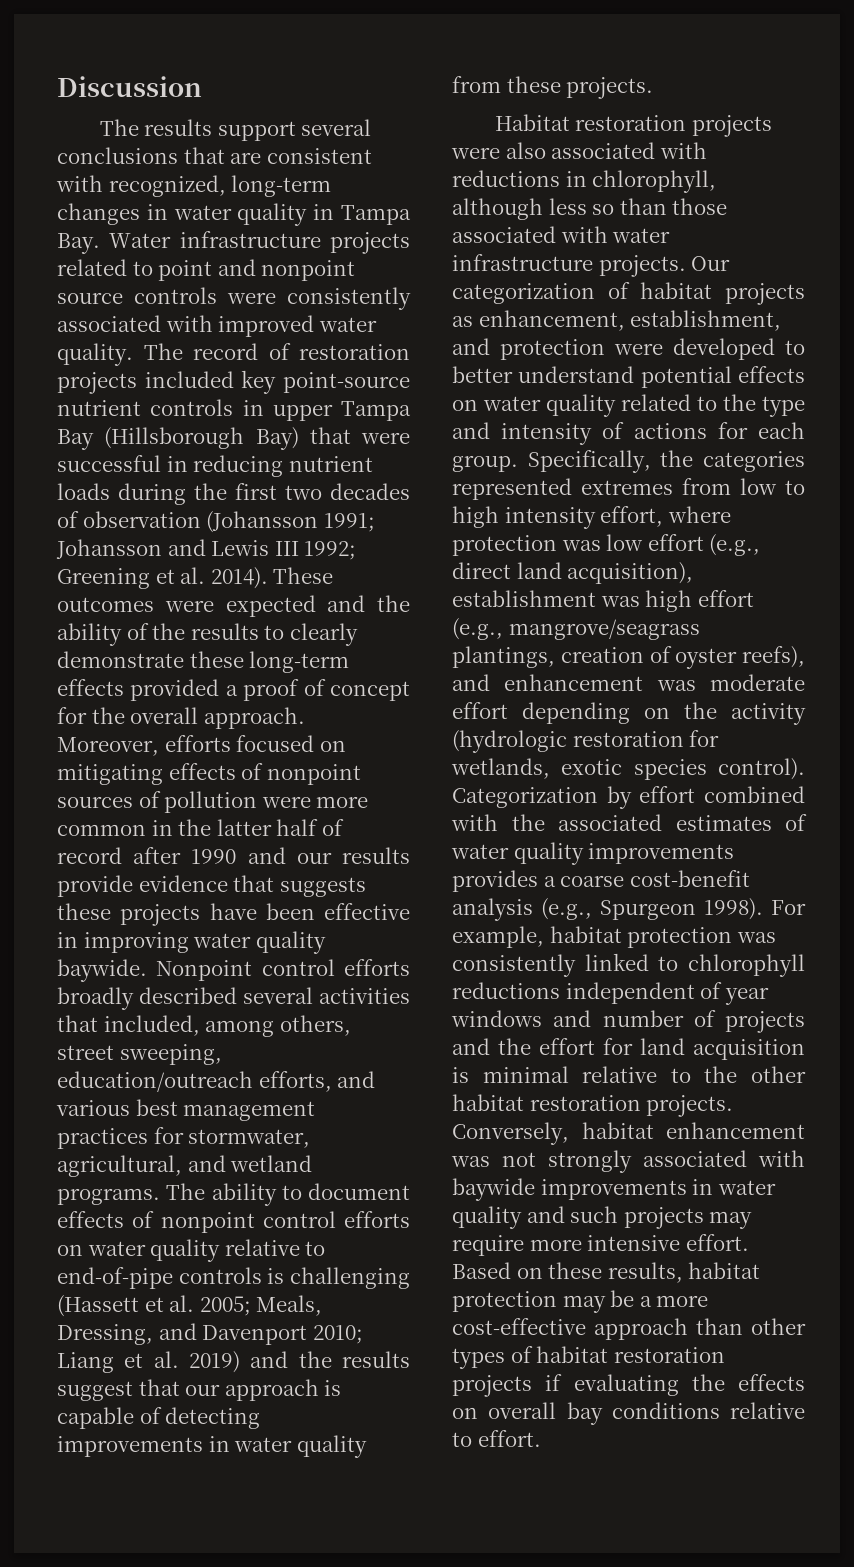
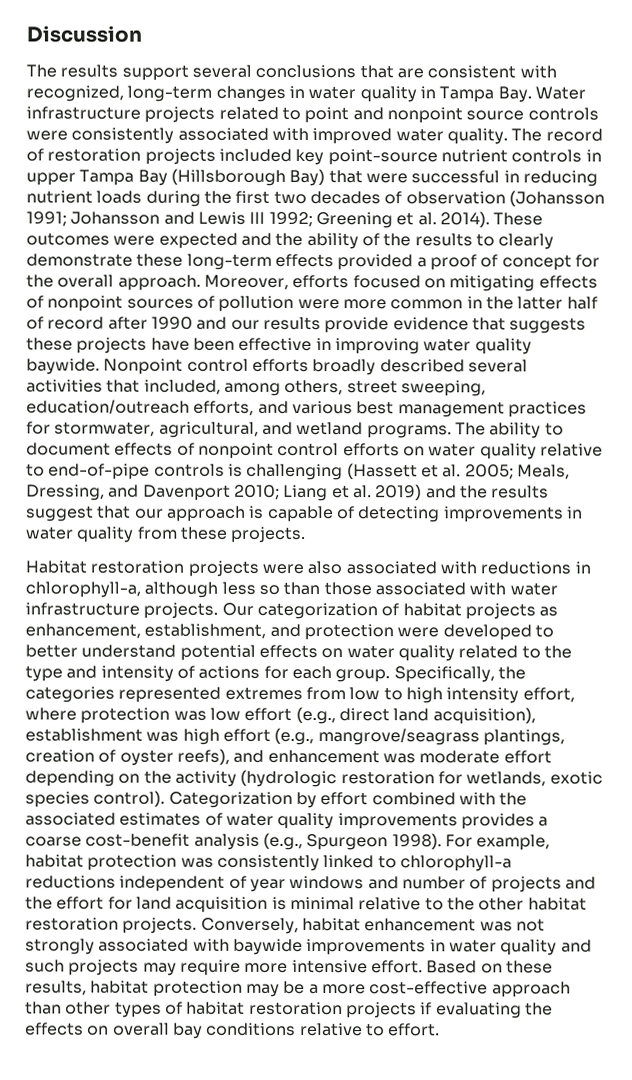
- Habitat restoration projects were also associated with reductions in chlorophyll, although less so than those associated with water infrastructure projects.
+ Habitat restoration projects were also associated with reductions in chlorophyll-a, although less so than those associated with water infrastructure projects.
- For example, habitat protection was consistently linked to chlorophyll reductions independent of year windows and number of projects and the effort for land acquisition is minimal relative to the other habitat restoration projects.
+ For example, habitat protection was consistently linked to chlorophyll-a reductions independent of year windows and number of projects and the effort for land acquisition is minimal relative to the other habitat restoration projects.

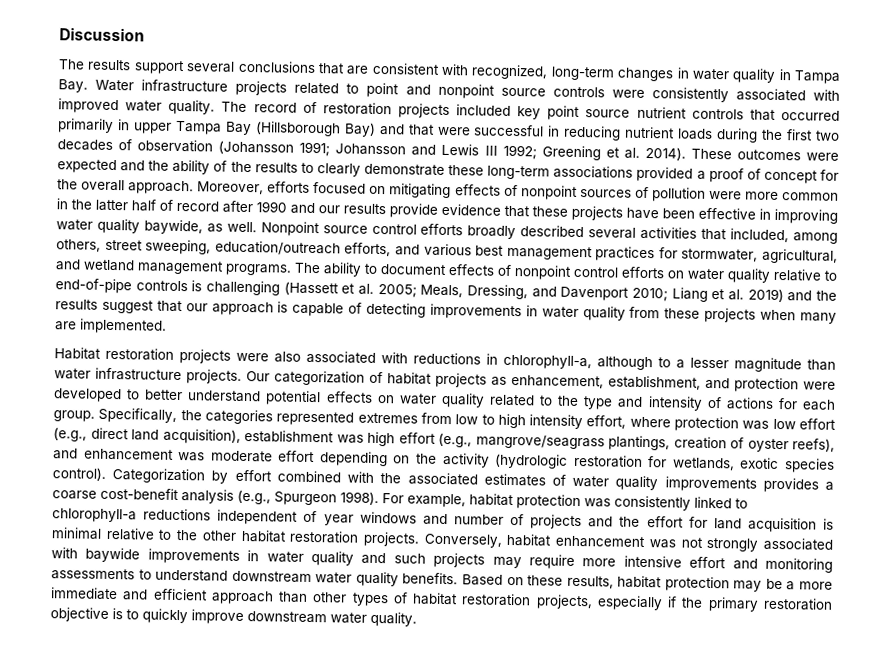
- The record of restoration projects included key point-source nutrient controls in upper Tampa Bay (Hillsborough Bay) that were successful in reducing nutrient loads during the first two decades of observation (Johansson 1991; Johansson and Lewis III 1992; Greening et al. 2014).
+ The record of restoration projects included key point source nutrient controls that occurred primarily in upper Tampa Bay (Hillsborough Bay) and that were successful in reducing nutrient loads during the first two decades of observation (Johansson 1991; Johansson and Lewis III 1992; Greening et al. 2014).
- These outcomes were expected and the ability of the results to clearly demonstrate these long-term effects provided a proof of concept for the overall approach.
+ These outcomes were expected and the ability of the results to clearly demonstrate these long-term associations provided a proof of concept for the overall approach.
- Moreover, efforts focused on mitigating effects of nonpoint sources of pollution were more common in the latter half of record after 1990 and our results provide evidence that suggests these projects have been effective in improving water quality baywide. Nonpoint control efforts broadly described several activities that included, among others, street sweeping, education/outreach efforts, and various best management practices for stormwater, agricultural, and wetland programs.
+ Moreover, efforts focused on mitigating effects of nonpoint sources of pollution were more common in the latter half of record after 1990 and our results provide evidence that these projects have been effective in improving water quality baywide, as well. Nonpoint source control efforts broadly described several activities that included, among others, street sweeping, education/outreach efforts, and various best management practices for stormwater, agricultural, and wetland management programs.
- The ability to document effects of nonpoint control efforts on water quality relative to end-of-pipe controls is challenging (Hassett et al. 2005; Meals, Dressing, and Davenport 2010; Liang et al. 2019) and the results suggest that our approach is capable of detecting improvements in water quality from these projects.
+ The ability to document effects of nonpoint control efforts on water quality relative to end-of-pipe controls is challenging (Hassett et al. 2005; Meals, Dressing, and Davenport 2010; Liang et al. 2019) and the results suggest that our approach is capable of detecting improvements in water quality from these projects when many are implemented.
- Habitat restoration projects were also associated with reductions in chlorophyll-a, although less so than those associated with water infrastructure projects.
+ Habitat restoration projects were also associated with reductions in chlorophyll-a, although to a lesser magnitude than water infrastructure projects.
- Conversely, habitat enhancement was not strongly associated with baywide improvements in water quality and such projects may require more intensive effort.
+ Conversely, habitat enhancement was not strongly associated with baywide improvements in water quality and such projects may require more intensive effort and monitoring assessments to understand downstream water quality benefits.
- Based on these results, habitat protection may be a more cost-effective approach than other types of habitat restoration projects if evaluating the effects on overall bay conditions relative to effort.
+ Based on these results, habitat protection may be a more immediate and efficient approach than other types of habitat restoration projects, especially if the primary restoration objective is to quickly improve downstream water quality.

